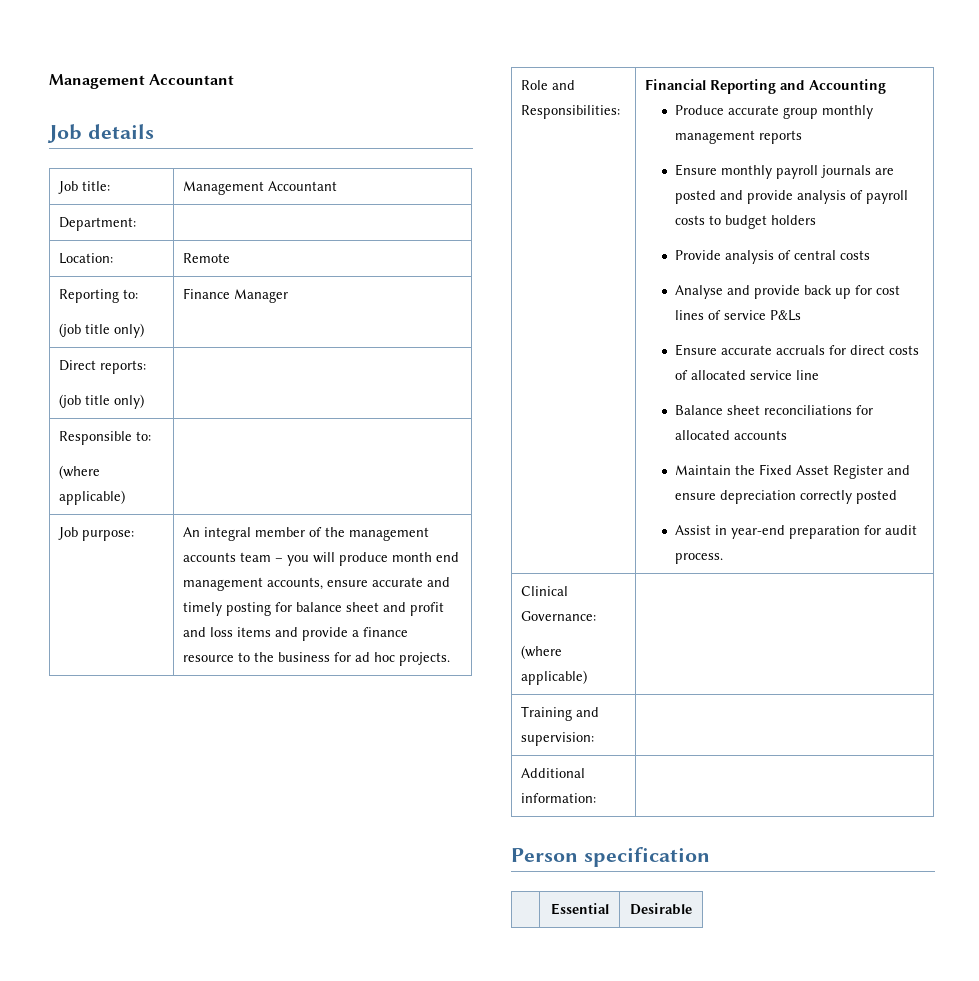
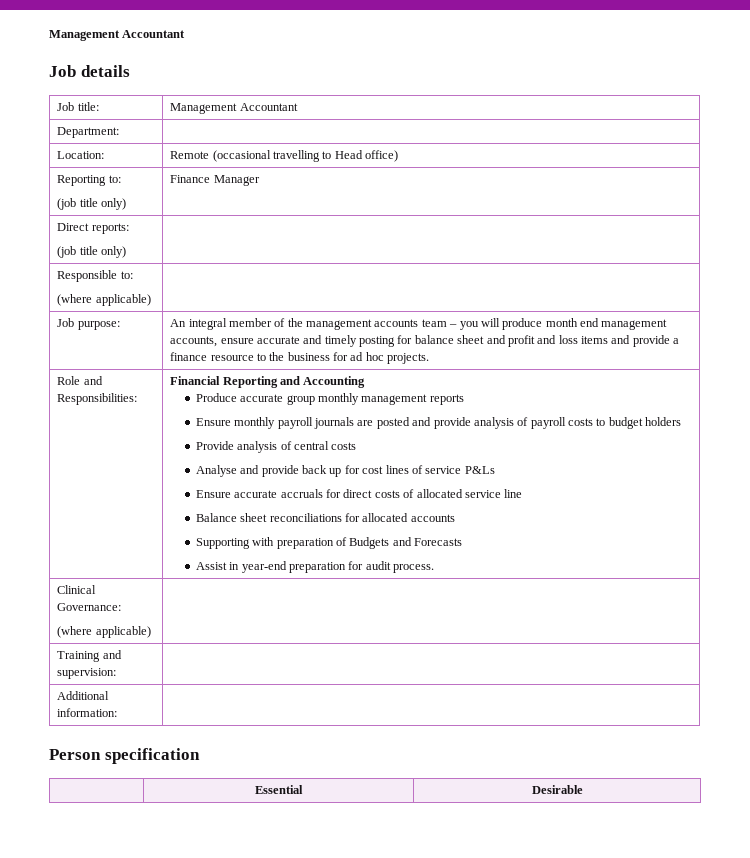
- Location: | Remote
+ Location: | Remote (occasional travelling to Head office)
- Maintain the Fixed Asset Register and ensure depreciation correctly posted
+ Supporting with preparation of Budgets and Forecasts

